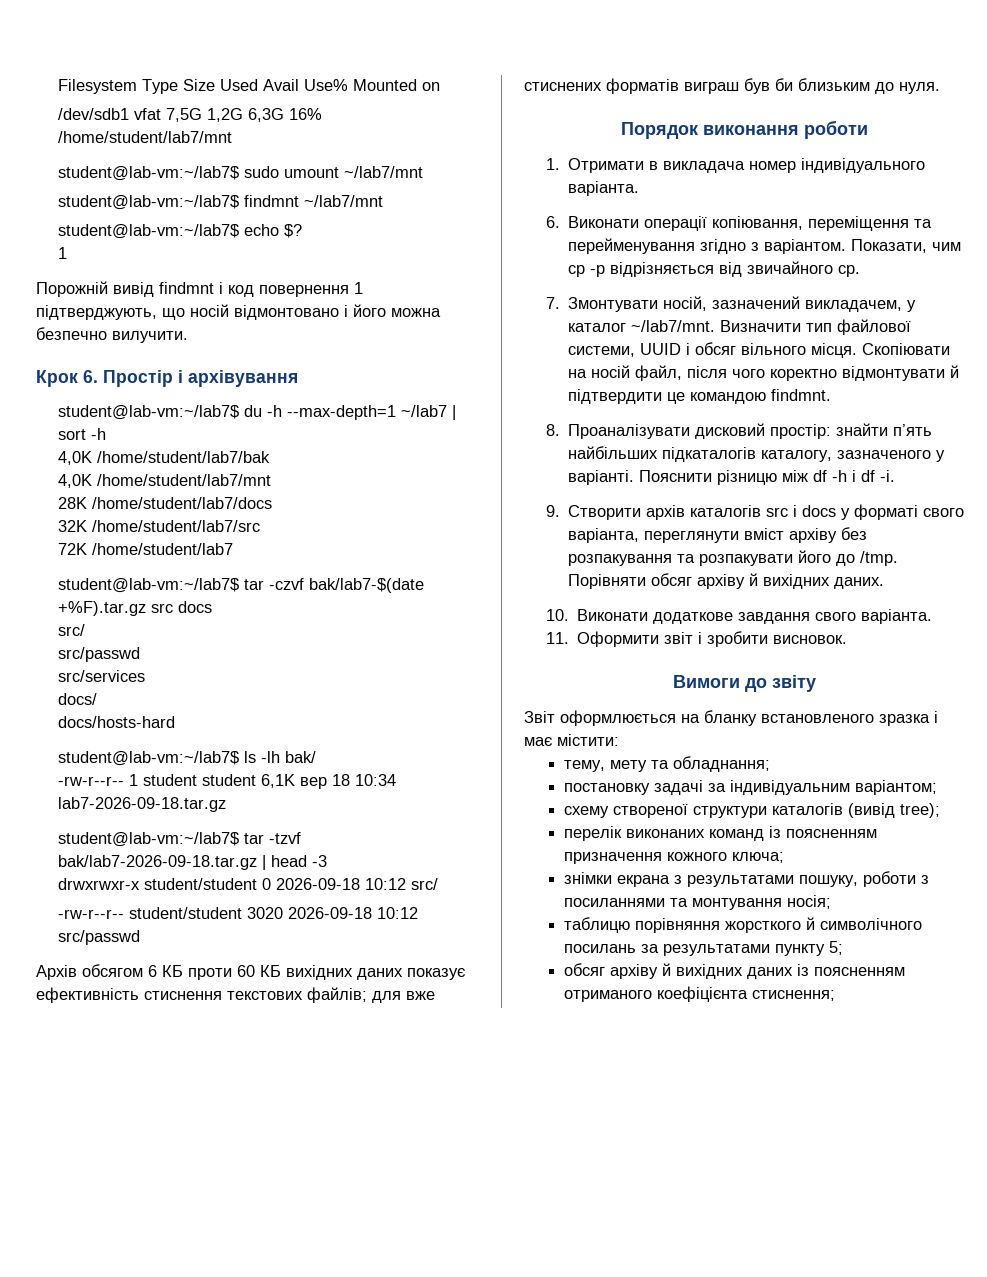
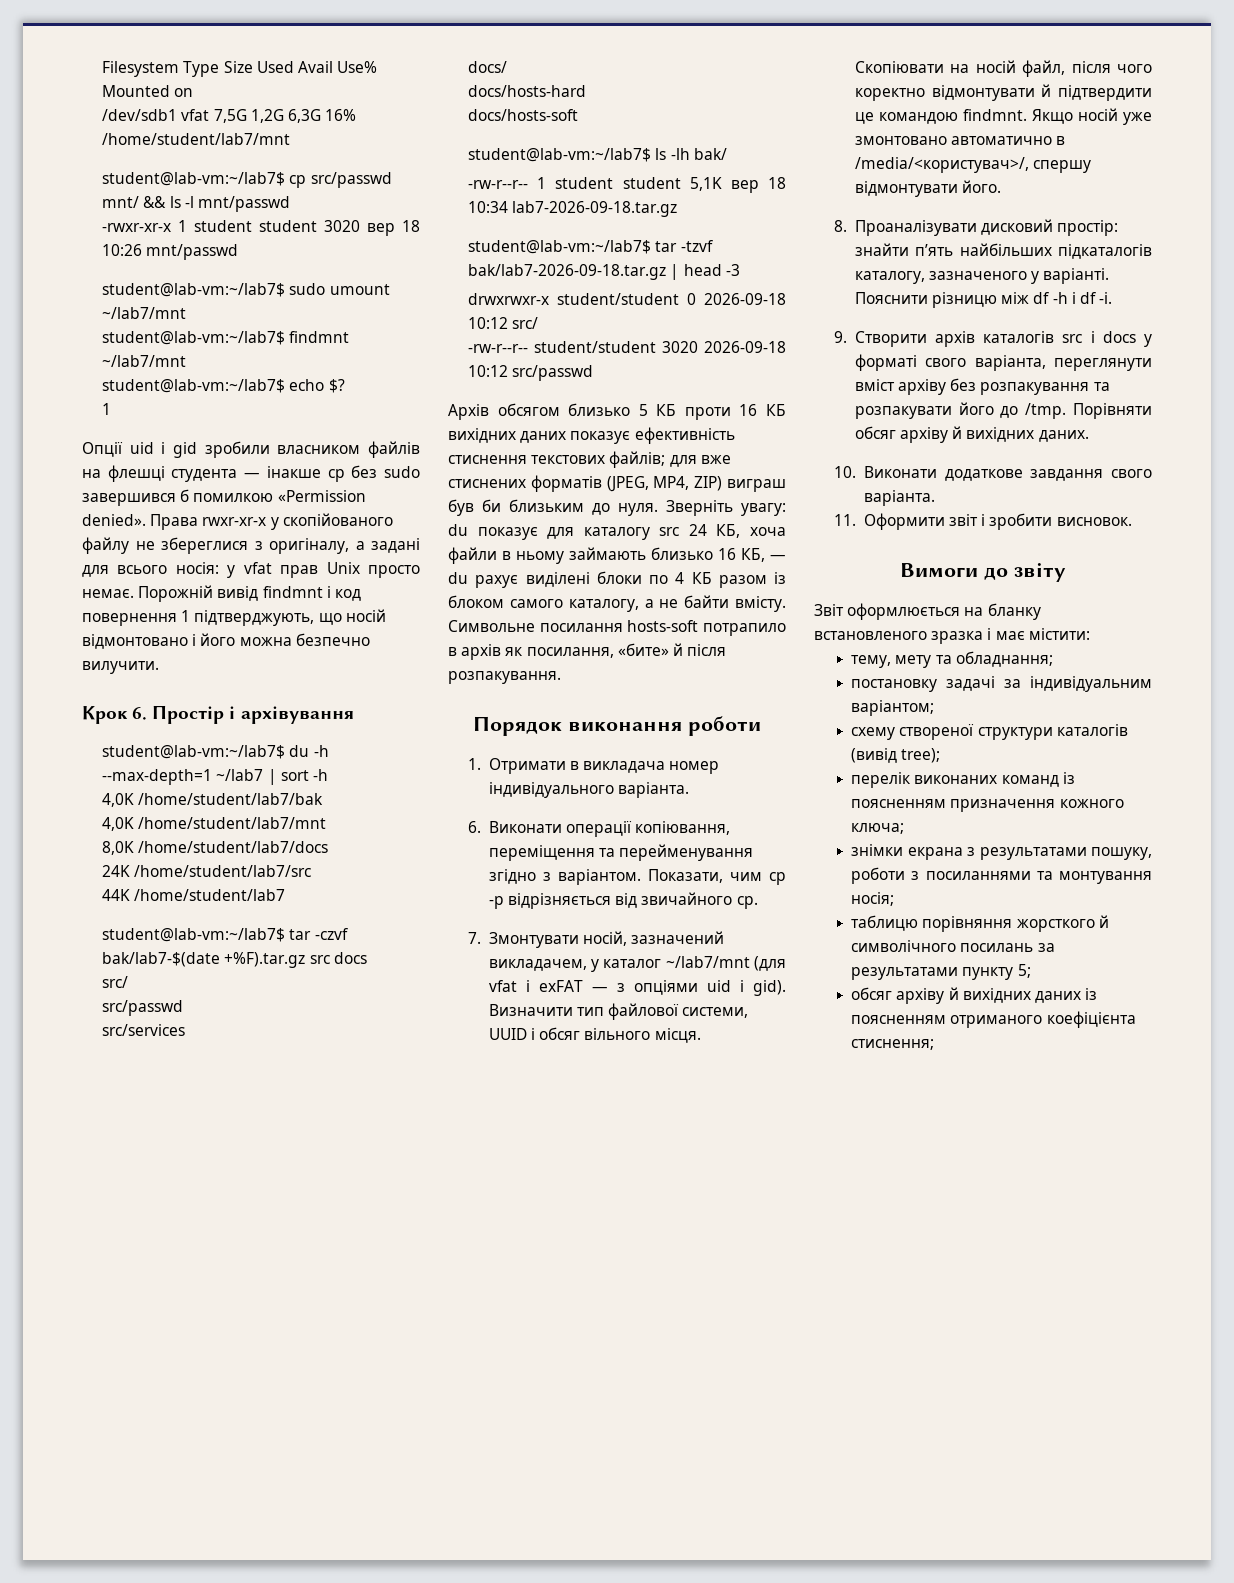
+ student@lab-vm:~/lab7$ cp src/passwd mnt/ && ls -l mnt/passwd
+ -rwxr-xr-x 1 student student 3020 вер 18 10:26 mnt/passwd
+ Опції uid і gid зробили власником файлів на флешці студента — інакше cp без sudo завершився б помилкою «Permission denied». Права rwxr-xr-x у скопійованого файлу не збереглися з оригіналу, а задані для всього носія: у vfat прав Unix просто немає.
- 28K /home/student/lab7/docs
+ 8,0K /home/student/lab7/docs
- 32K /home/student/lab7/src
+ 24K /home/student/lab7/src
- 72K /home/student/lab7
+ 44K /home/student/lab7
+ docs/hosts-soft
- -rw-r--r-- 1 student student 6,1K вер 18 10:34 lab7-2026-09-18.tar.gz
+ -rw-r--r-- 1 student student 5,1K вер 18 10:34 lab7-2026-09-18.tar.gz
- Архів обсягом 6 КБ проти 60 КБ вихідних даних показує ефективність стиснення текстових файлів; для вже стиснених форматів виграш був би близьким до нуля.
+ Архів обсягом близько 5 КБ проти 16 КБ вихідних даних показує ефективність стиснення текстових файлів; для вже стиснених форматів (JPEG, MP4, ZIP) виграш був би близьким до нуля. Зверніть увагу: du показує для каталогу src 24 КБ, хоча файли в ньому займають близько 16 КБ, — du рахує виділені блоки по 4 КБ разом із блоком самого каталогу, а не байти вмісту. Символьне посилання hosts-soft потрапило в архів як посилання, «бите» й після розпакування.
- 7. Змонтувати носій, зазначений викладачем, у каталог ~/lab7/mnt.
+ 7. Змонтувати носій, зазначений викладачем, у каталог ~/lab7/mnt (для vfat і exFAT — з опціями uid і gid).
+ Якщо носій уже змонтовано автоматично в /media/<користувач>/, спершу відмонтувати його.

